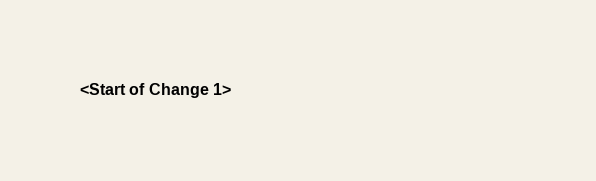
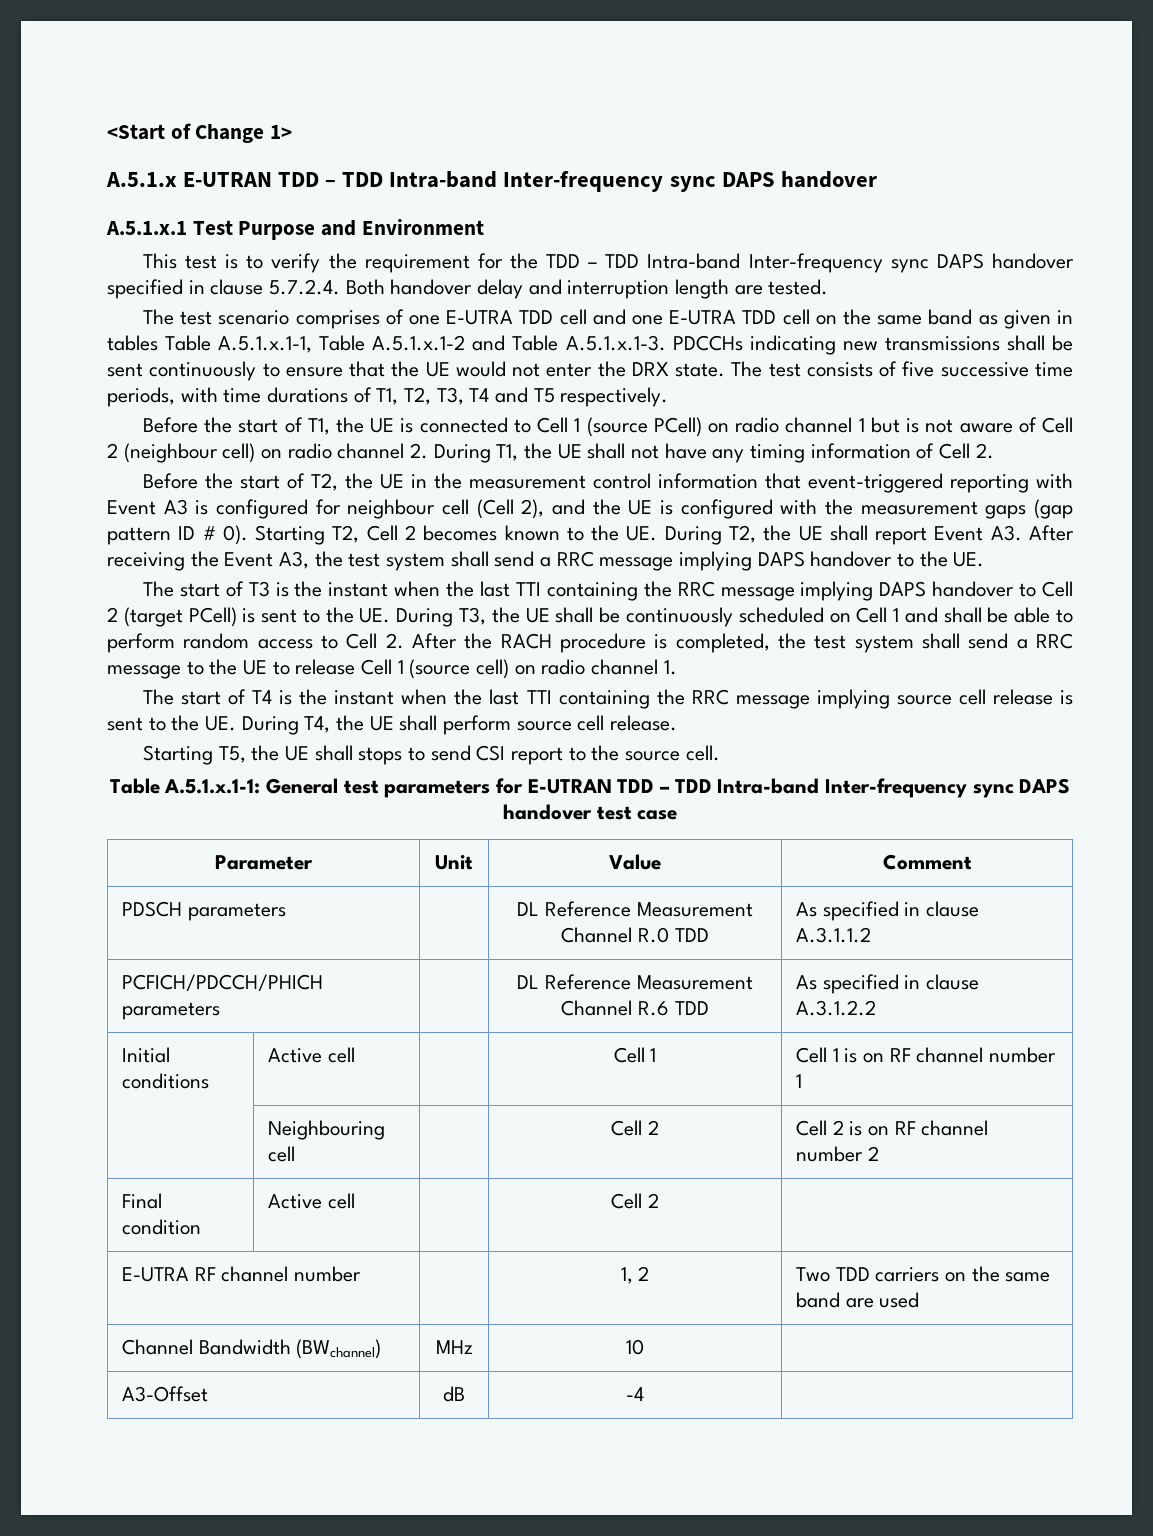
+ A.5.1.x E-UTRAN TDD – TDD Intra-band Inter-frequency sync DAPS handover
+ A.5.1.x.1 Test Purpose and Environment
+ This test is to verify the requirement for the TDD – TDD Intra-band Inter-frequency sync DAPS handover specified in clause 5.7.2.4. Both handover delay and interruption length are tested.
+ The test scenario comprises of one E-UTRA TDD cell and one E-UTRA TDD cell on the same band as given in tables Table A.5.1.x.1-1, Table A.5.1.x.1-2 and Table A.5.1.x.1-3. PDCCHs indicating new transmissions shall be sent continuously to ensure that the UE would not enter the DRX state. The test consists of five successive time periods, with time durations of T1, T2, T3, T4 and T5 respectively.
+ Before the start of T1, the UE is connected to Cell 1 (source PCell) on radio channel 1 but is not aware of Cell 2 (neighbour cell) on radio channel 2. During T1, the UE shall not have any timing information of Cell 2.
+ Before the start of T2, the UE in the measurement control information that event-triggered reporting with Event A3 is configured for neighbour cell (Cell 2), and the UE is configured with the measurement gaps (gap pattern ID # 0). Starting T2, Cell 2 becomes known to the UE. During T2, the UE shall report Event A3. After receiving the Event A3, the test system shall send a RRC message implying DAPS handover to the UE.
+ The start of T3 is the instant when the last TTI containing the RRC message implying DAPS handover to Cell 2 (target PCell) is sent to the UE. During T3, the UE shall be continuously scheduled on Cell 1 and shall be able to perform random access to Cell 2. After the RACH procedure is completed, the test system shall send a RRC message to the UE to release Cell 1 (source cell) on radio channel 1.
+ The start of T4 is the instant when the last TTI containing the RRC message implying source cell release is sent to the UE. During T4, the UE shall perform source cell release.
+ Starting T5, the UE shall stops to send CSI report to the source cell.
+ Table A.5.1.x.1-1: General test parameters for E-UTRAN TDD – TDD Intra-band Inter-frequency sync DAPS handover test case
+ Parameter | Unit | Value | Comment
+ PDSCH parameters | | DL Reference Measurement Channel R.0 TDD | As specified in clause A.3.1.1.2
+ PCFICH/PDCCH/PHICH parameters | | DL Reference Measurement Channel R.6 TDD | As specified in clause A.3.1.2.2
+ Initial conditions | Active cell | | Cell 1 | Cell 1 is on RF channel number 1
+ | Neighbouring cell | | Cell 2 | Cell 2 is on RF channel number 2
+ Final condition | Active cell | | Cell 2 |
+ E-UTRA RF channel number | | 1, 2 | Two TDD carriers on the same band are used
+ Channel Bandwidth (BWchannel) | MHz | 10 |
+ A3-Offset | dB | -4 |

